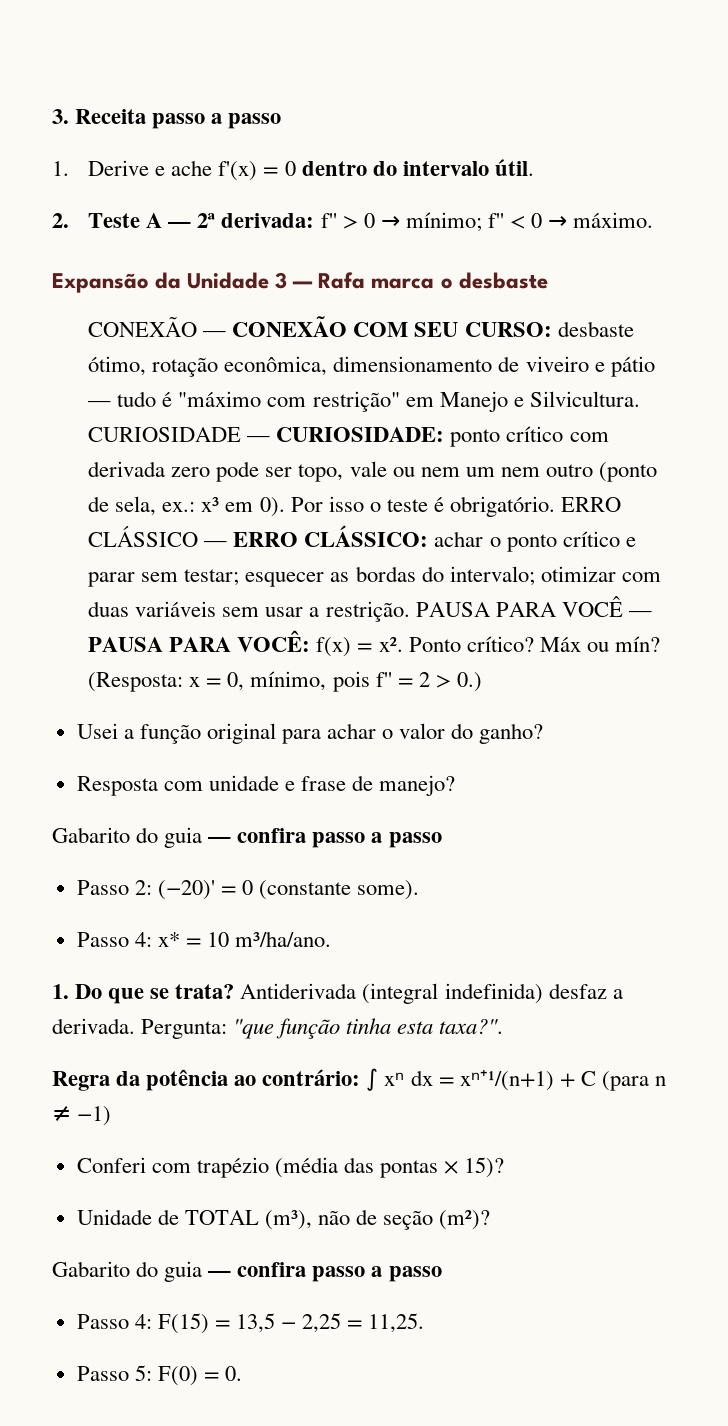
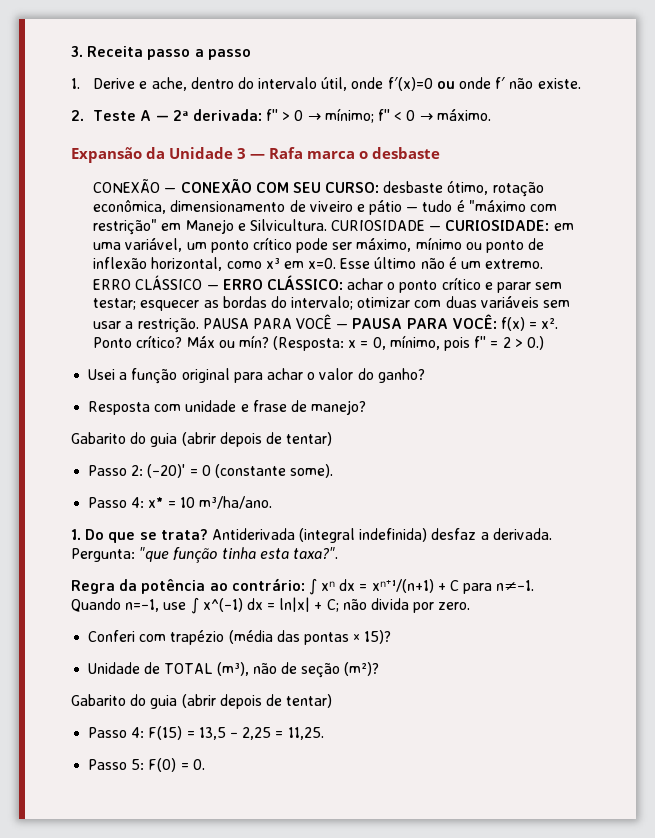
- 1. Derive e ache f'(x) = 0 dentro do intervalo útil.
+ 1. Derive e ache, dentro do intervalo útil, onde f′(x)=0 ou onde f′ não existe.
- CURIOSIDADE — CURIOSIDADE: ponto crítico com derivada zero pode ser topo, vale ou nem um nem outro (ponto de sela, ex.: x³ em 0). Por isso o teste é obrigatório.
+ CURIOSIDADE — CURIOSIDADE: em uma variável, um ponto crítico pode ser máximo, mínimo ou ponto de inflexão horizontal, como x³ em x=0. Esse último não é um extremo.
  Resposta com unidade e frase de manejo?
- Gabarito do guia — confira passo a passo
+ Gabarito do guia (abrir depois de tentar)
- Regra da potência ao contrário: ∫ xⁿ dx = xⁿ⁺¹/(n+1) + C (para n ≠ −1)
+ Regra da potência ao contrário: ∫ xⁿ dx = xⁿ⁺¹/(n+1) + C para n≠−1. Quando n=−1, use ∫ x^(−1) dx = ln|x| + C; não divida por zero.
  Unidade de TOTAL (m³), não de seção (m²)?
- Gabarito do guia — confira passo a passo
+ Gabarito do guia (abrir depois de tentar)

